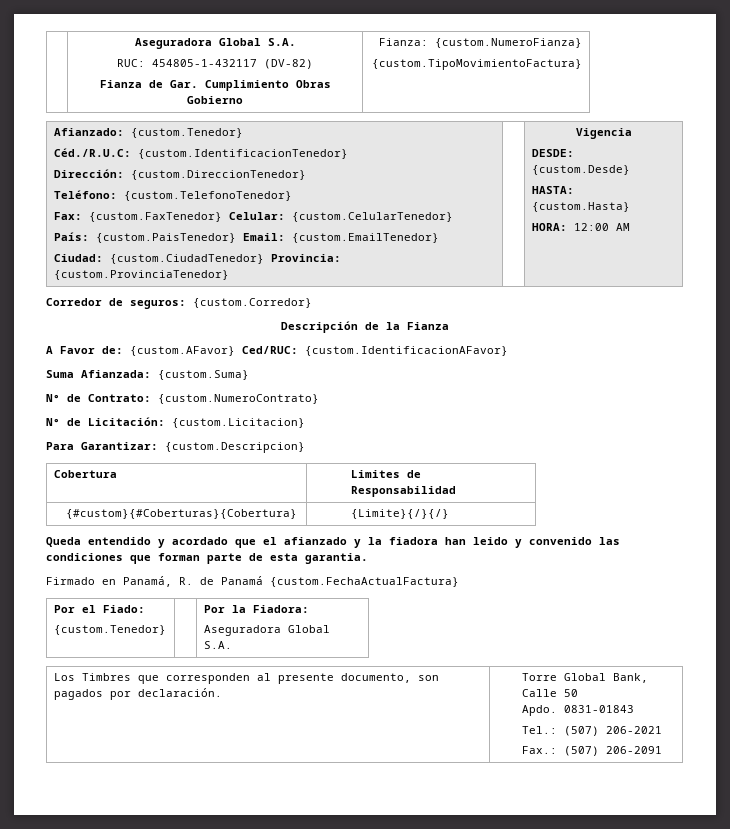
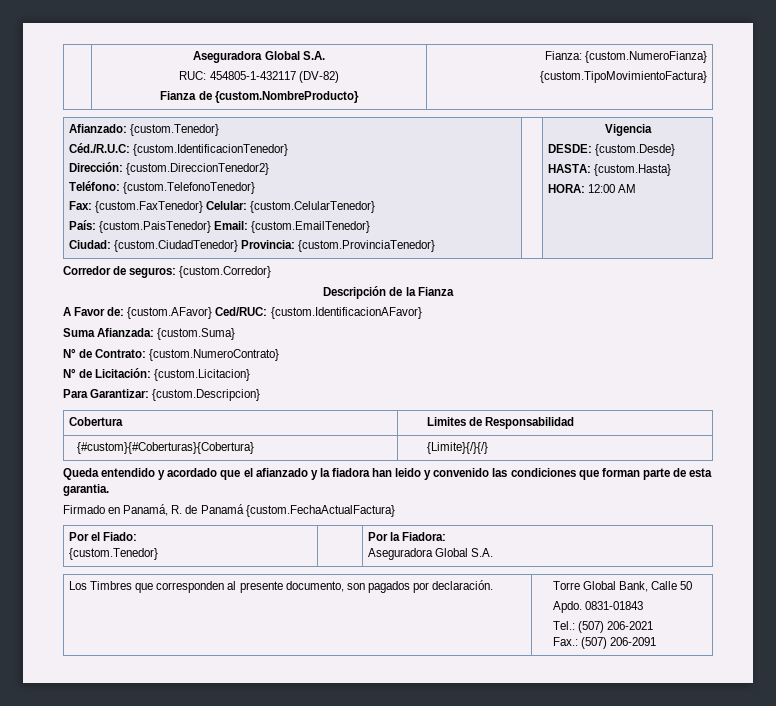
  | Aseguradora Global S.A.
  RUC: 454805-1-432117 (DV-82)
- Fianza de Gar. Cumplimiento Obras Gobierno | Fianza: {custom.NumeroFianza}
+ Fianza de {custom.NombreProducto} | Fianza: {custom.NumeroFianza}
  Afianzado: {custom.Tenedor}
  Céd./R.U.C: {custom.IdentificacionTenedor}
- Dirección: {custom.DireccionTenedor}
+ Dirección: {custom.DireccionTenedor2}

